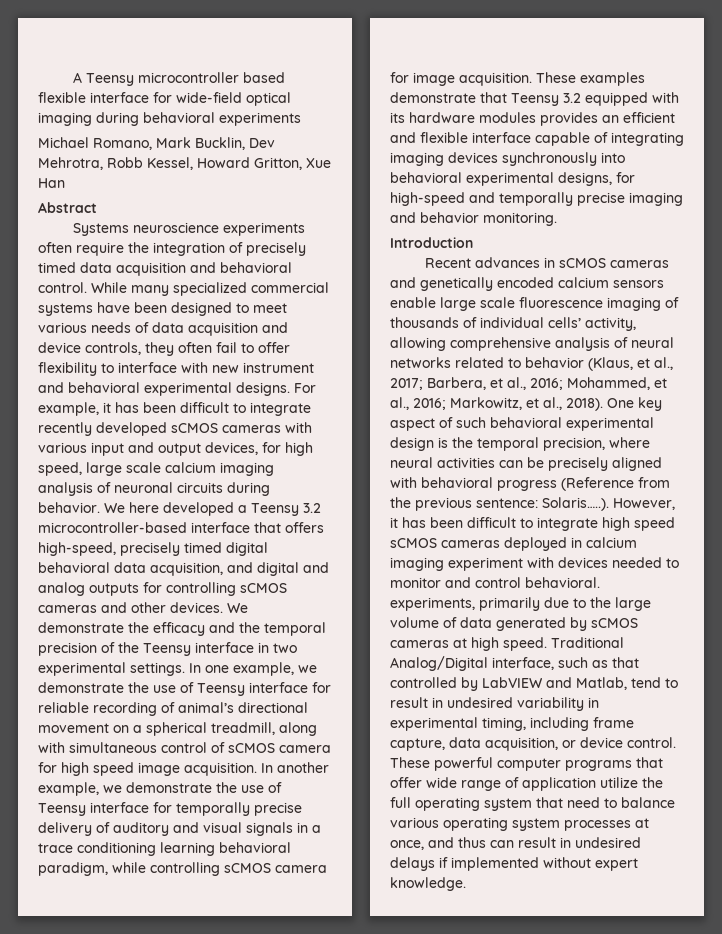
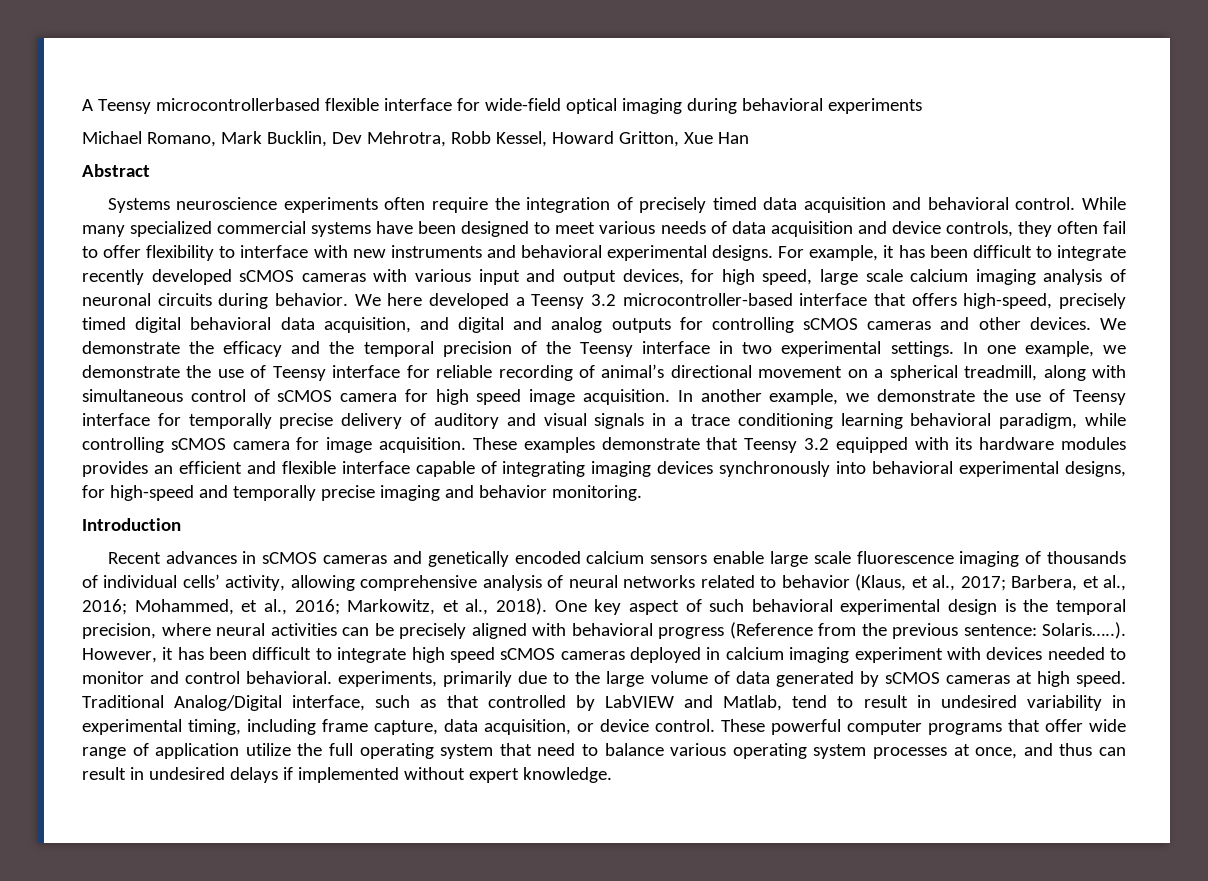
- A Teensy microcontroller based flexible interface for wide-field optical imaging during behavioral experiments
+ A Teensy microcontrollerbased flexible interface for wide-field optical imaging during behavioral experiments
- While many specialized commercial systems have been designed to meet various needs of data acquisition and device controls, they often fail to offer flexibility to interface with new instrument and behavioral experimental designs.
+ While many specialized commercial systems have been designed to meet various needs of data acquisition and device controls, they often fail to offer flexibility to interface with new instruments and behavioral experimental designs.

